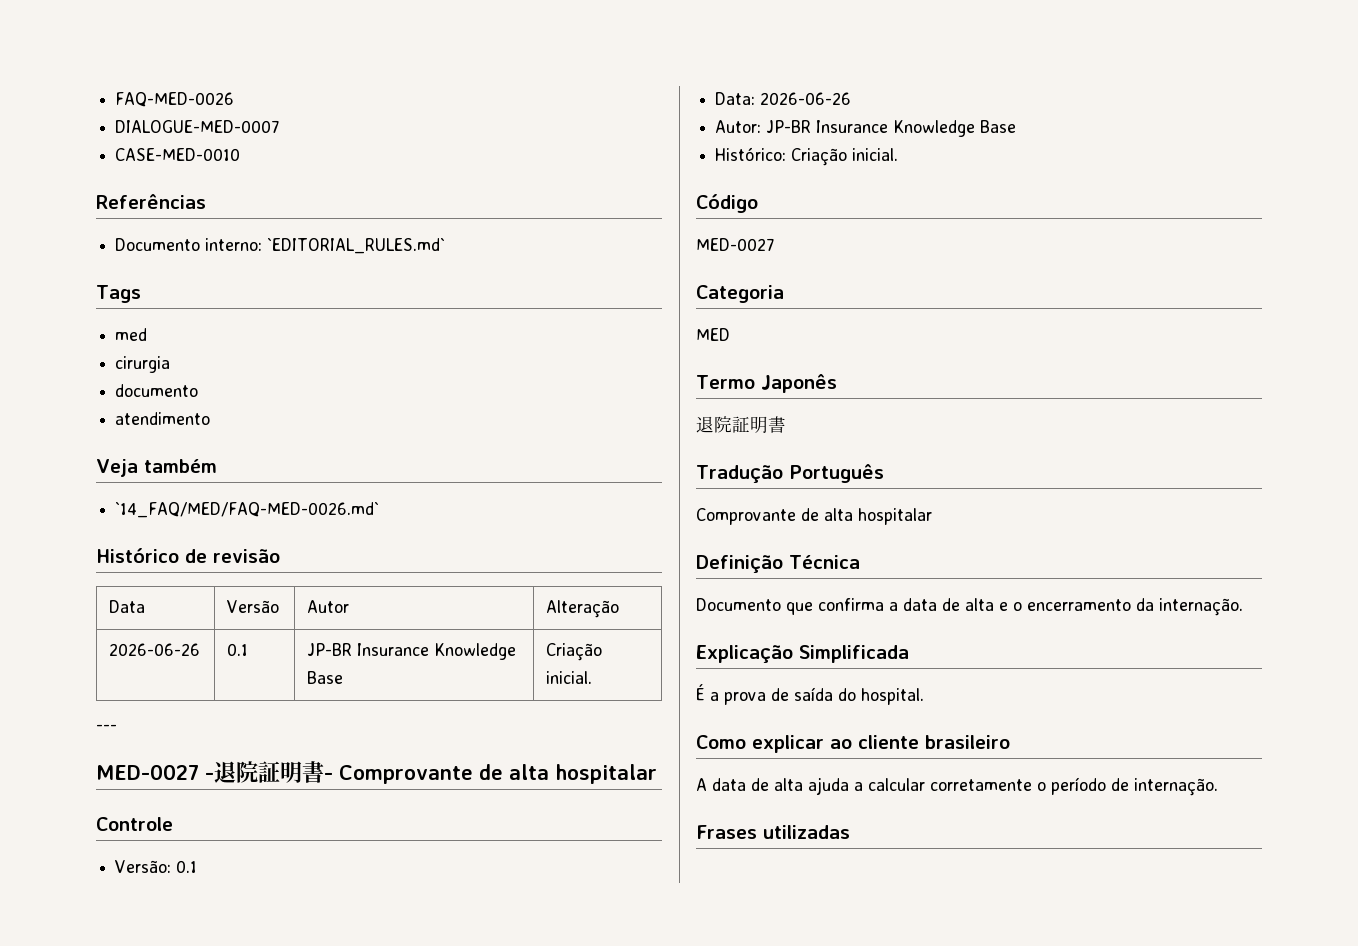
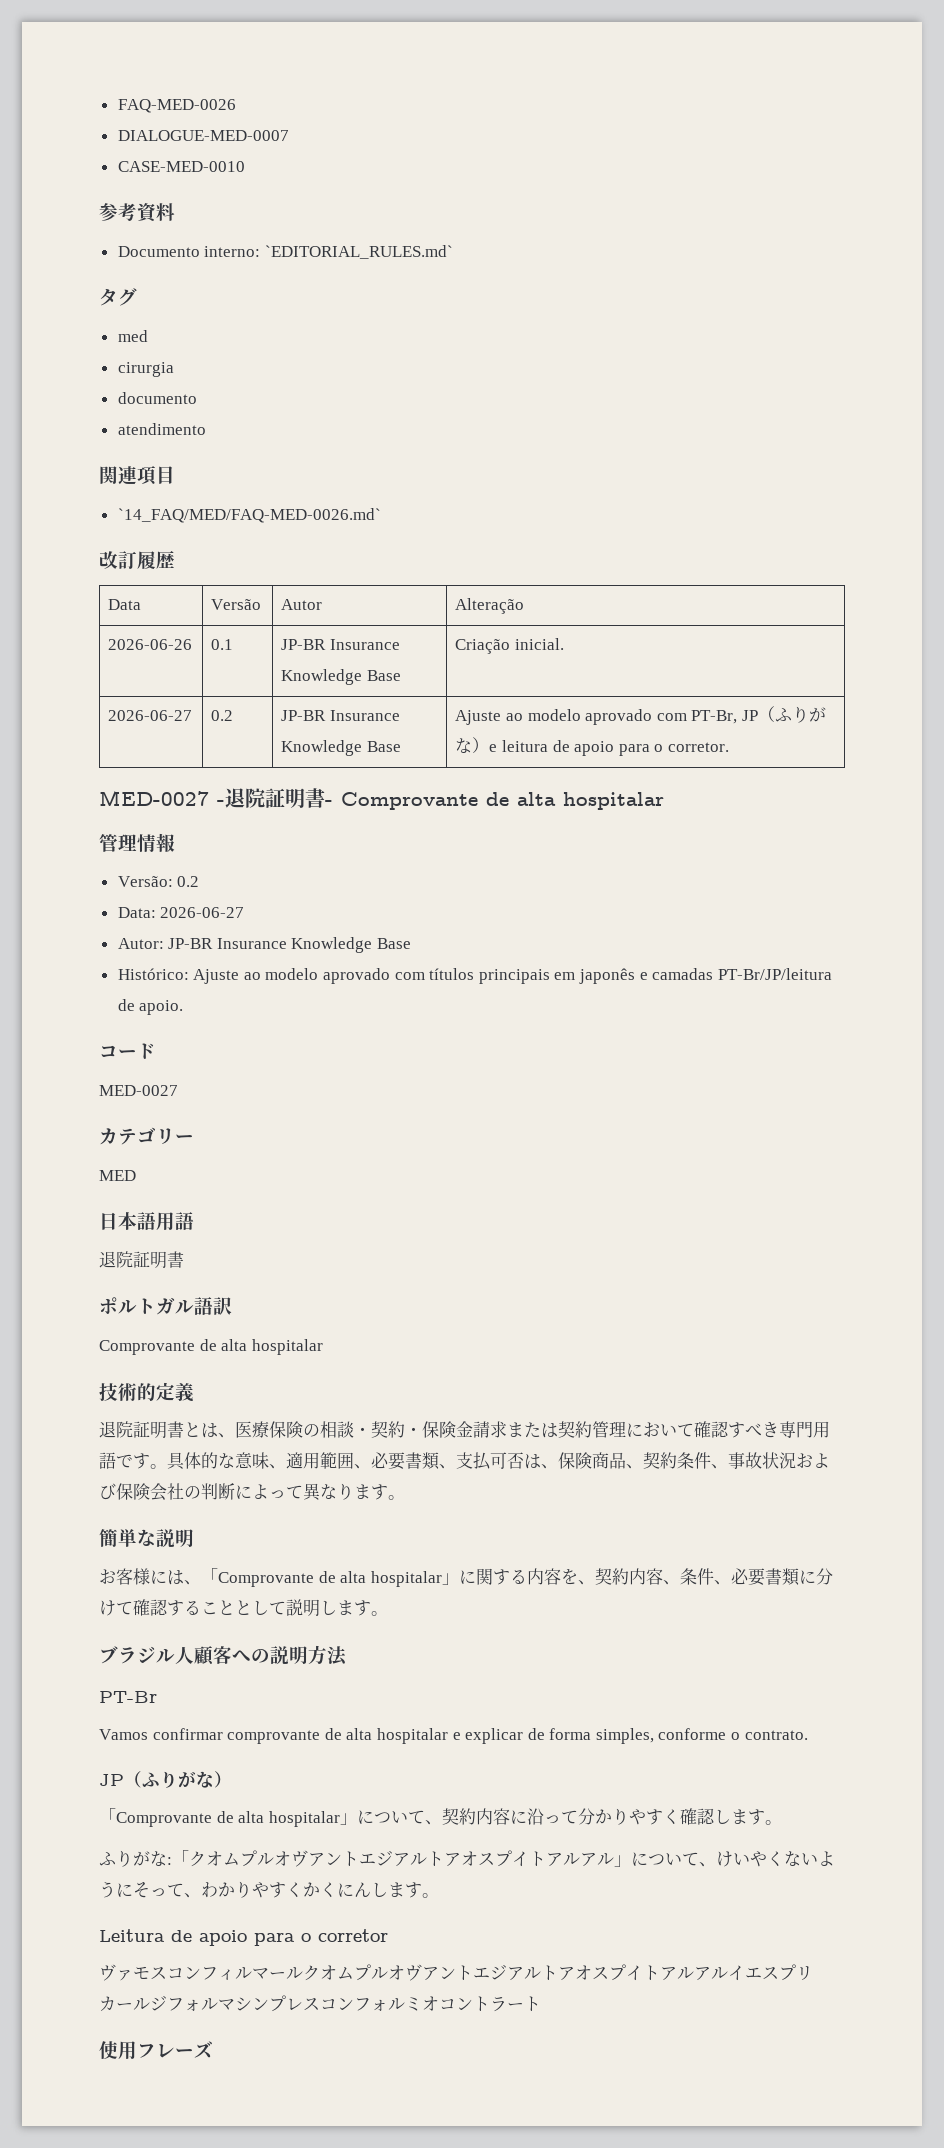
- Referências
+ 参考資料
- Tags
+ タグ
- Veja também
+ 関連項目
- Histórico de revisão
+ 改訂履歴
- ---
+ 2026-06-27 | 0.2 | JP-BR Insurance Knowledge Base | Ajuste ao modelo aprovado com PT-Br, JP（ふりがな）e leitura de apoio para o corretor.
- Controle
+ 管理情報
- Versão: 0.1
+ Versão: 0.2
- Data: 2026-06-26
+ Data: 2026-06-27
- Histórico: Criação inicial.
- Código
+ Histórico: Ajuste ao modelo aprovado com títulos principais em japonês e camadas PT-Br/JP/leitura de apoio.
+ コード
- Categoria
+ カテゴリー
- Termo Japonês
+ 日本語用語
- Tradução Português
+ ポルトガル語訳
  Comprovante de alta hospitalar
- Definição Técnica
- Documento que confirma a data de alta e o encerramento da internação.
- Explicação Simplificada
- É a prova de saída do hospital.
- Como explicar ao cliente brasileiro
- A data de alta ajuda a calcular corretamente o período de internação.
- Frases utilizadas
+ 技術的定義
+ 退院証明書とは、医療保険の相談・契約・保険金請求または契約管理において確認すべき専門用語です。具体的な意味、適用範囲、必要書類、支払可否は、保険商品、契約条件、事故状況および保険会社の判断によって異なります。
+ 簡単な説明
+ お客様には、「Comprovante de alta hospitalar」に関する内容を、契約内容、条件、必要書類に分けて確認することとして説明します。
+ ブラジル人顧客への説明方法
+ PT-Br
+ Vamos confirmar comprovante de alta hospitalar e explicar de forma simples, conforme o contrato.
+ JP（ふりがな）
+ 「Comprovante de alta hospitalar」について、契約内容に沿って分かりやすく確認します。
+ ふりがな:「クオムプルオヴアントエジアルトアオスプイトアルアル」について、けいやくないようにそって、わかりやすくかくにんします。
+ Leitura de apoio para o corretor
+ ヴァモスコンフィルマールクオムプルオヴアントエジアルトアオスプイトアルアルイエスプリカールジフォルマシンプレスコンフォルミオコントラート
+ 使用フレーズ

